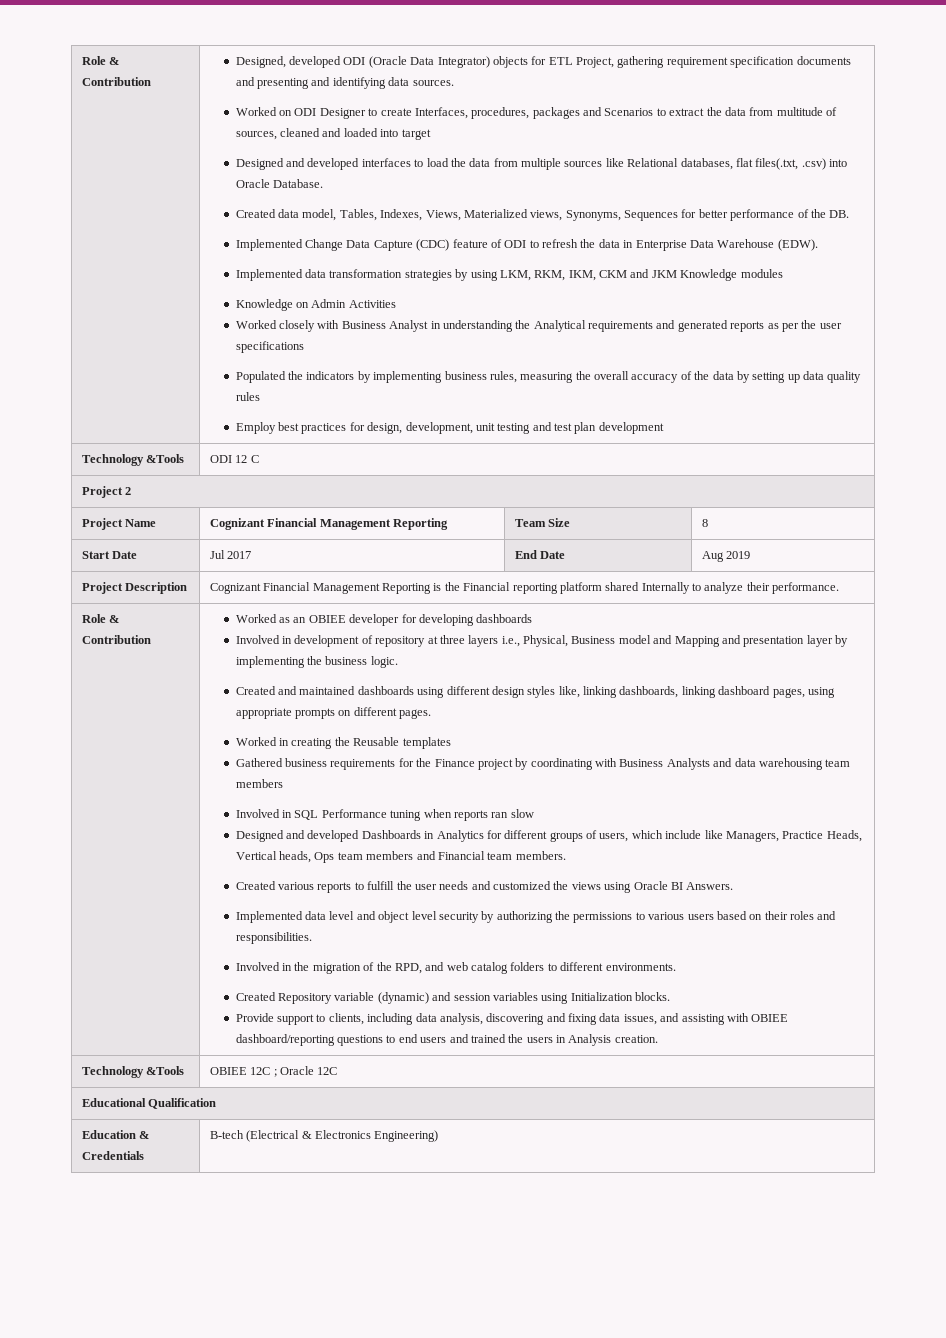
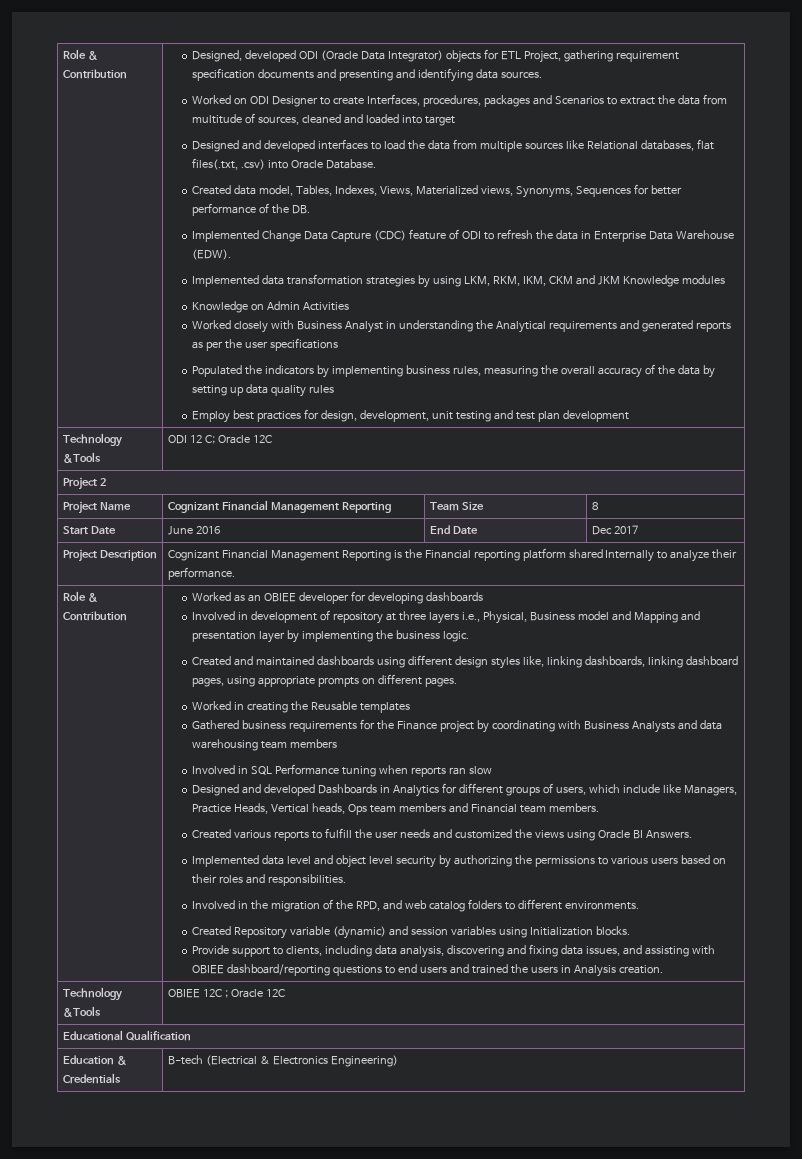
- Technology &Tools | ODI 12 C
+ Technology &Tools | ODI 12 C; Oracle 12C
- Start Date | Jul 2017 | End Date | Aug 2019
+ Start Date | June 2016 | End Date | Dec 2017

